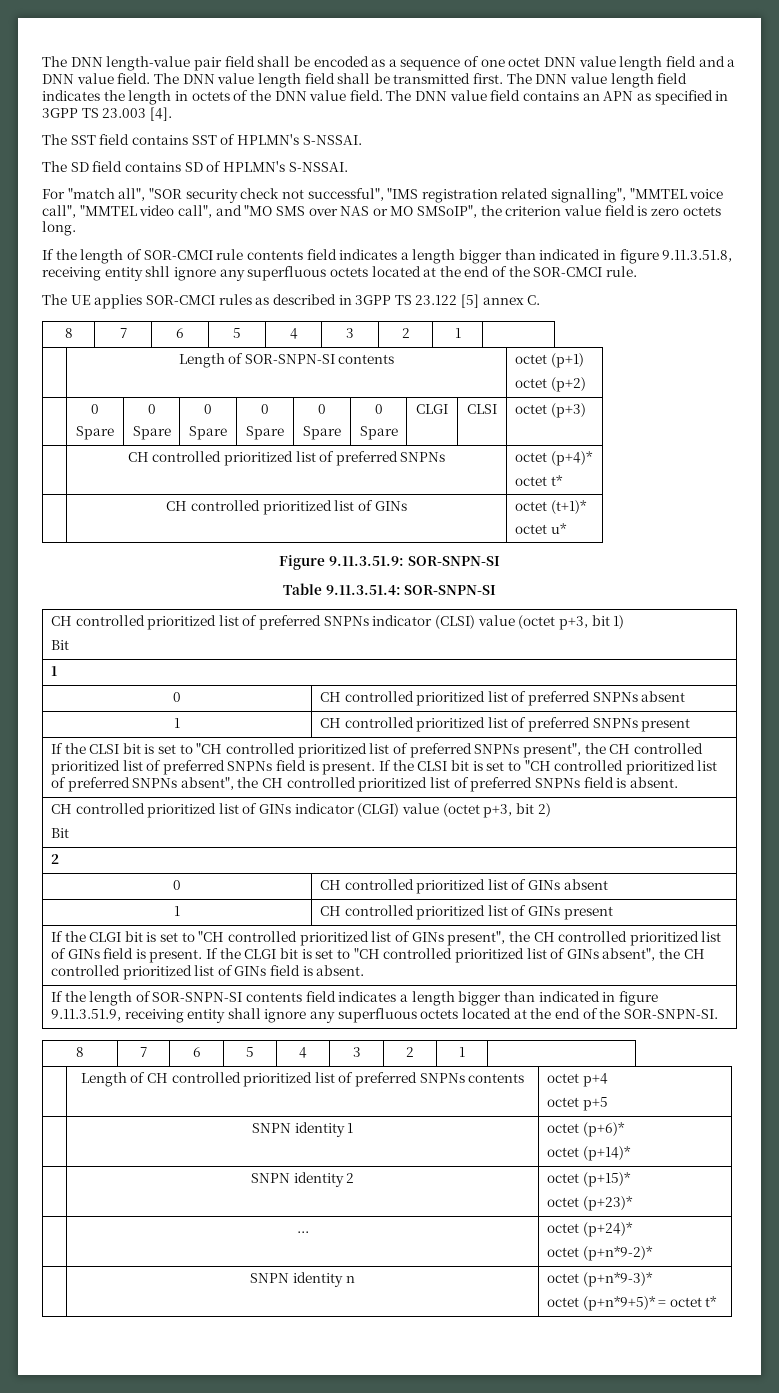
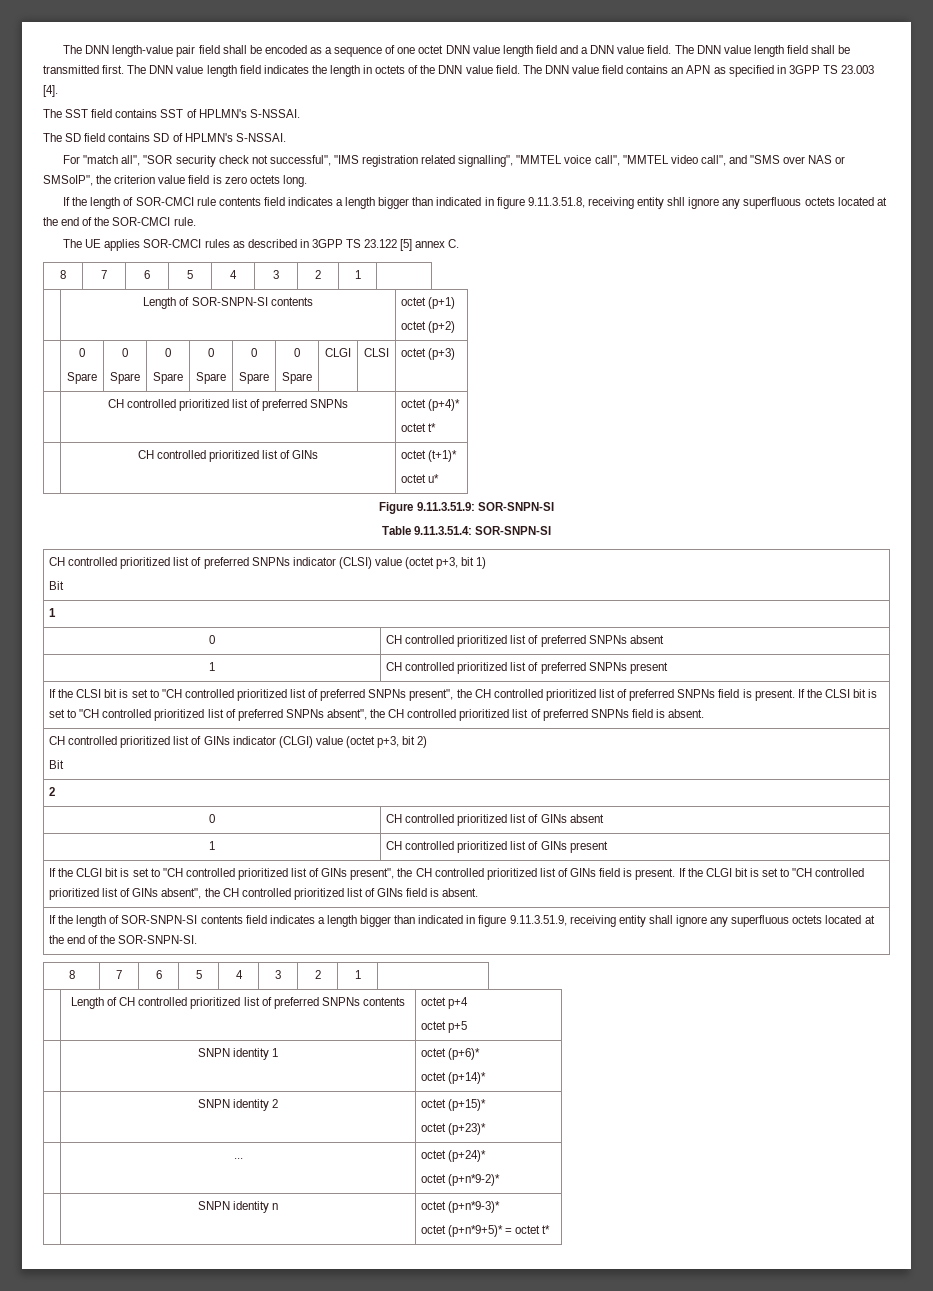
- For "match all", "SOR security check not successful", "IMS registration related signalling", "MMTEL voice call", "MMTEL video call", and "MO SMS over NAS or MO SMSoIP", the criterion value field is zero octets long.
+ For "match all", "SOR security check not successful", "IMS registration related signalling", "MMTEL voice call", "MMTEL video call", and "SMS over NAS or SMSoIP", the criterion value field is zero octets long.

